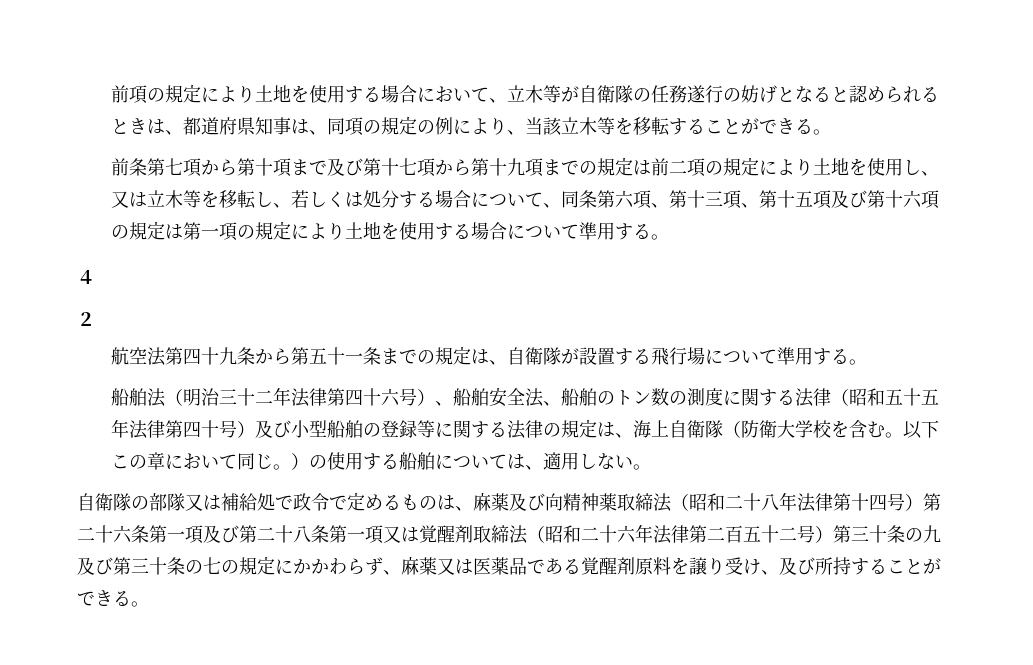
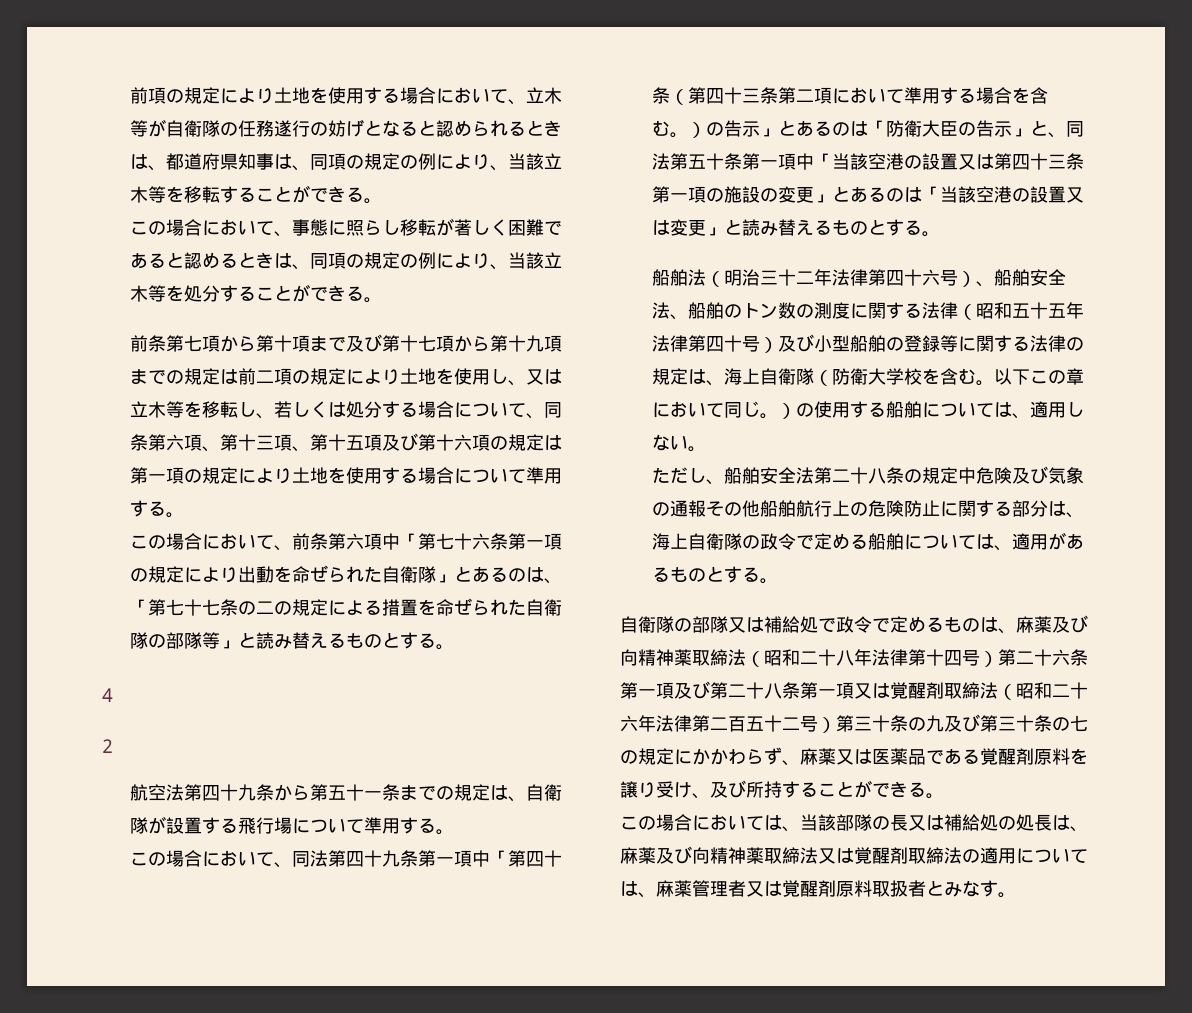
+ この場合において、事態に照らし移転が著しく困難であると認めるときは、同項の規定の例により、当該立木等を処分することができる。
+ この場合において、前条第六項中「第七十六条第一項の規定により出動を命ぜられた自衛隊」とあるのは、「第七十七条の二の規定による措置を命ぜられた自衛隊の部隊等」と読み替えるものとする。
+ この場合において、同法第四十九条第一項中「第四十条（第四十三条第二項において準用する場合を含む。）の告示」とあるのは「防衛大臣の告示」と、同法第五十条第一項中「当該空港の設置又は第四十三条第一項の施設の変更」とあるのは「当該空港の設置又は変更」と読み替えるものとする。
+ ただし、船舶安全法第二十八条の規定中危険及び気象の通報その他船舶航行上の危険防止に関する部分は、海上自衛隊の政令で定める船舶については、適用があるものとする。
+ この場合においては、当該部隊の長又は補給処の処長は、麻薬及び向精神薬取締法又は覚醒剤取締法の適用については、麻薬管理者又は覚醒剤原料取扱者とみなす。

